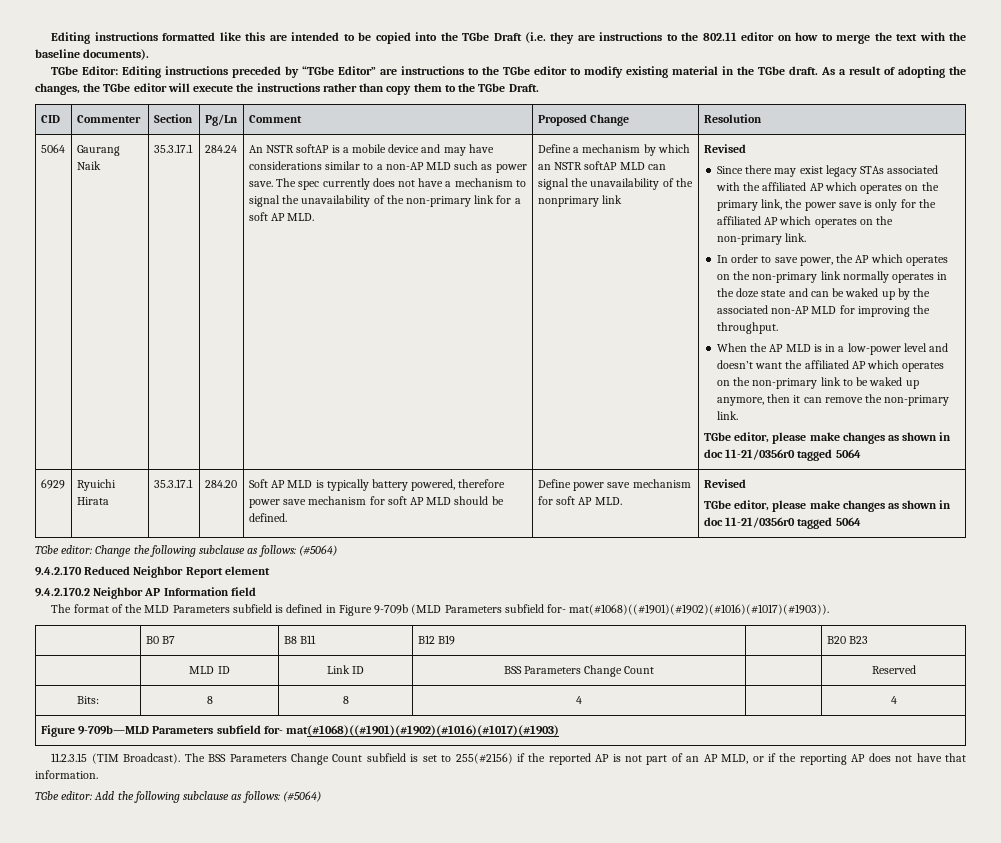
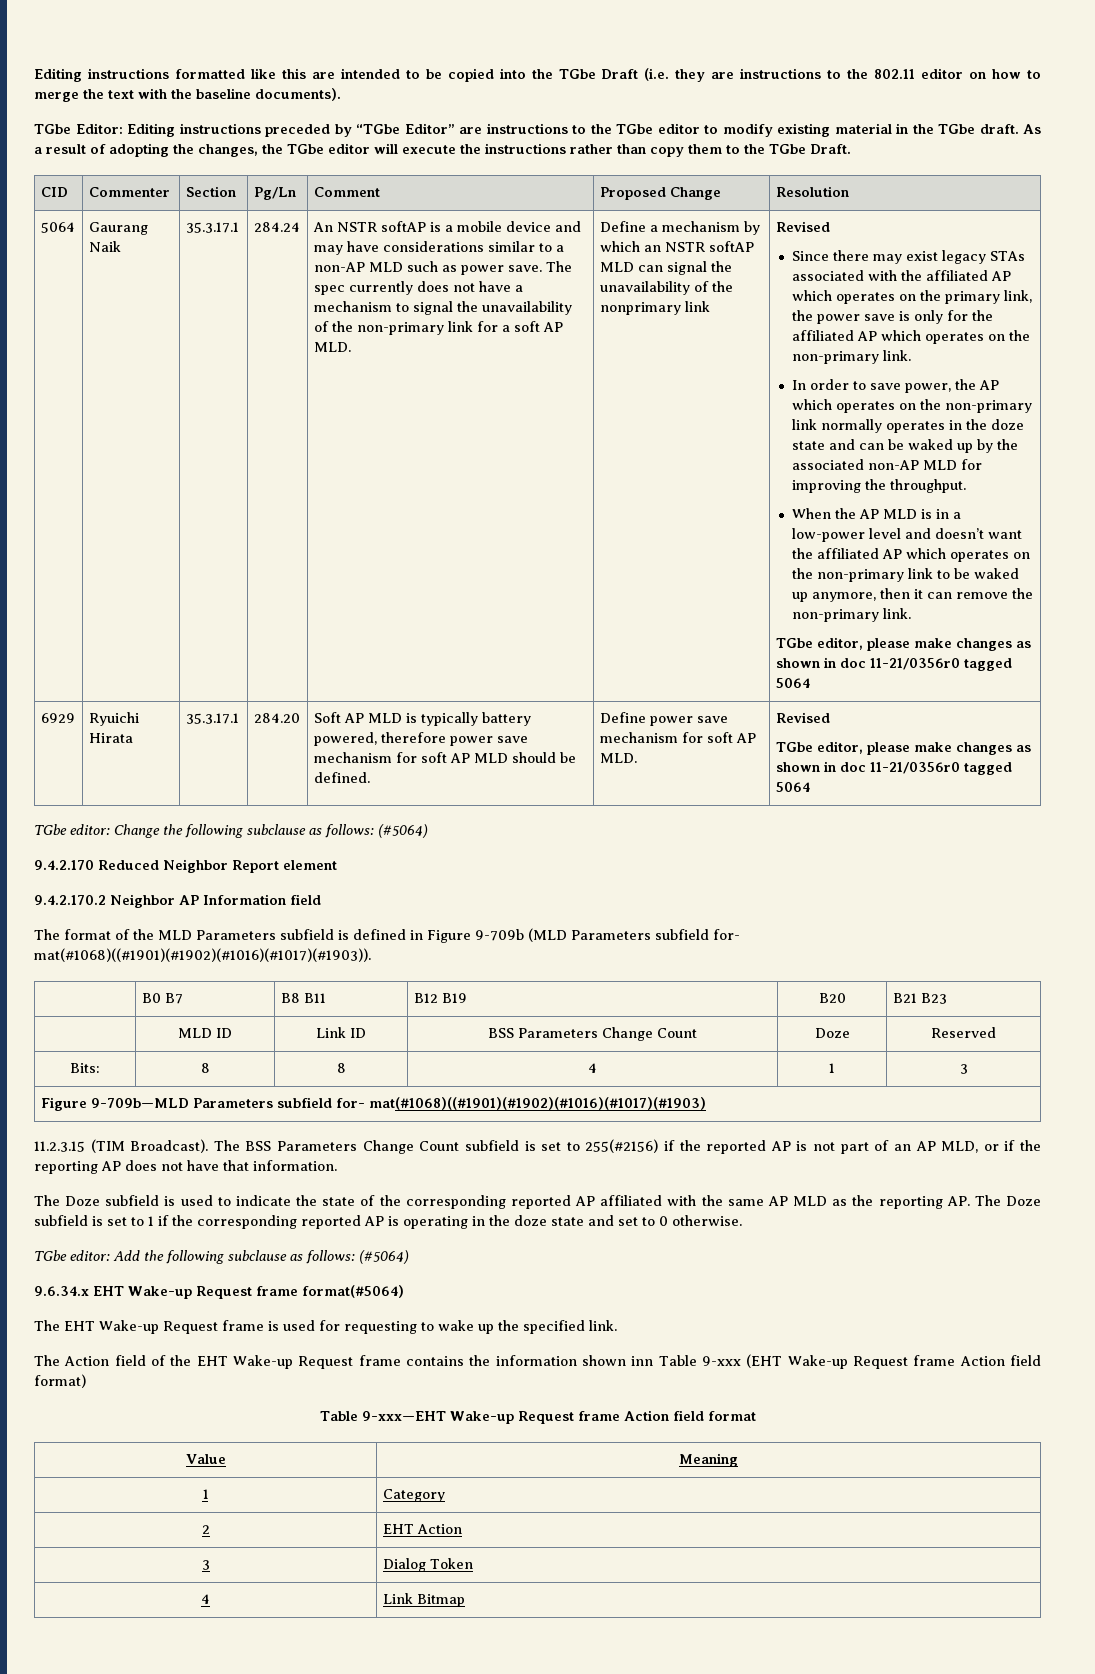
- | B0 B7 | B8 B11 | B12 B19 | | B20 B23
+ | B0 B7 | B8 B11 | B12 B19 | B20 | B21 B23
- | MLD ID | Link ID | BSS Parameters Change Count | | Reserved
+ | MLD ID | Link ID | BSS Parameters Change Count | Doze | Reserved
- Bits: | 8 | 8 | 4 | | 4
+ Bits: | 8 | 8 | 4 | 1 | 3
+ The Doze subfield is used to indicate the state of the corresponding reported AP affiliated with the same AP MLD as the reporting AP. The Doze subfield is set to 1 if the corresponding reported AP is operating in the doze state and set to 0 otherwise.
+ 9.6.34.x EHT Wake-up Request frame format(#5064)
+ The EHT Wake-up Request frame is used for requesting to wake up the specified link.
+ The Action field of the EHT Wake-up Request frame contains the information shown inn Table 9-xxx (EHT Wake-up Request frame Action field format)
+ Table 9-xxx—EHT Wake-up Request frame Action field format
+ Value | Meaning
+ 1 | Category
+ 2 | EHT Action
+ 3 | Dialog Token
+ 4 | Link Bitmap

